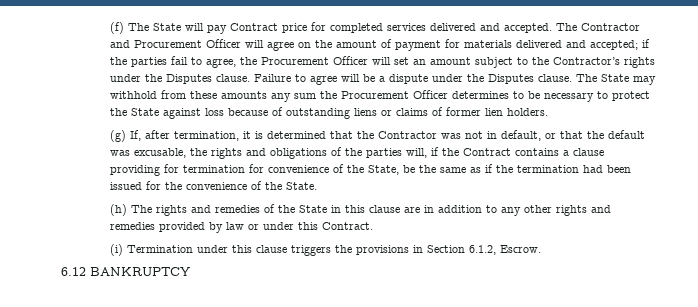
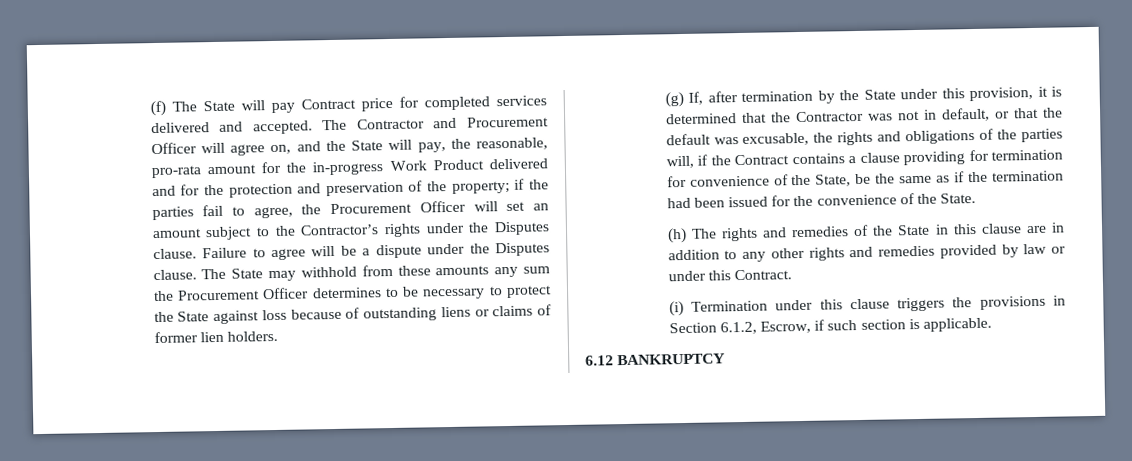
- The Contractor and Procurement Officer will agree on the amount of payment for materials delivered and accepted; if the parties fail to agree, the Procurement Officer will set an amount subject to the Contractor’s rights under the Disputes clause.
+ The Contractor and Procurement Officer will agree on, and the State will pay, the reasonable, pro-rata amount for the in-progress Work Product delivered and for the protection and preservation of the property; if the parties fail to agree, the Procurement Officer will set an amount subject to the Contractor’s rights under the Disputes clause.
- (g) If, after termination, it is determined that the Contractor was not in default, or that the default was excusable, the rights and obligations of the parties will, if the Contract contains a clause providing for termination for convenience of the State, be the same as if the termination had been issued for the convenience of the State.
+ (g) If, after termination by the State under this provision, it is determined that the Contractor was not in default, or that the default was excusable, the rights and obligations of the parties will, if the Contract contains a clause providing for termination for convenience of the State, be the same as if the termination had been issued for the convenience of the State.
- (i) Termination under this clause triggers the provisions in Section 6.1.2, Escrow.
+ (i) Termination under this clause triggers the provisions in Section 6.1.2, Escrow, if such section is applicable.

